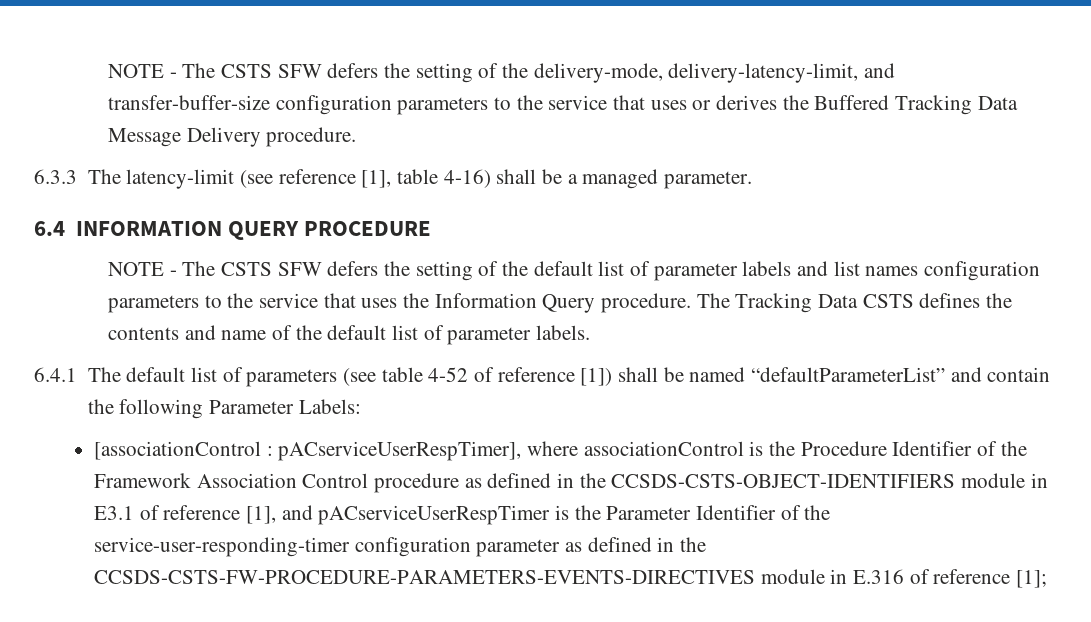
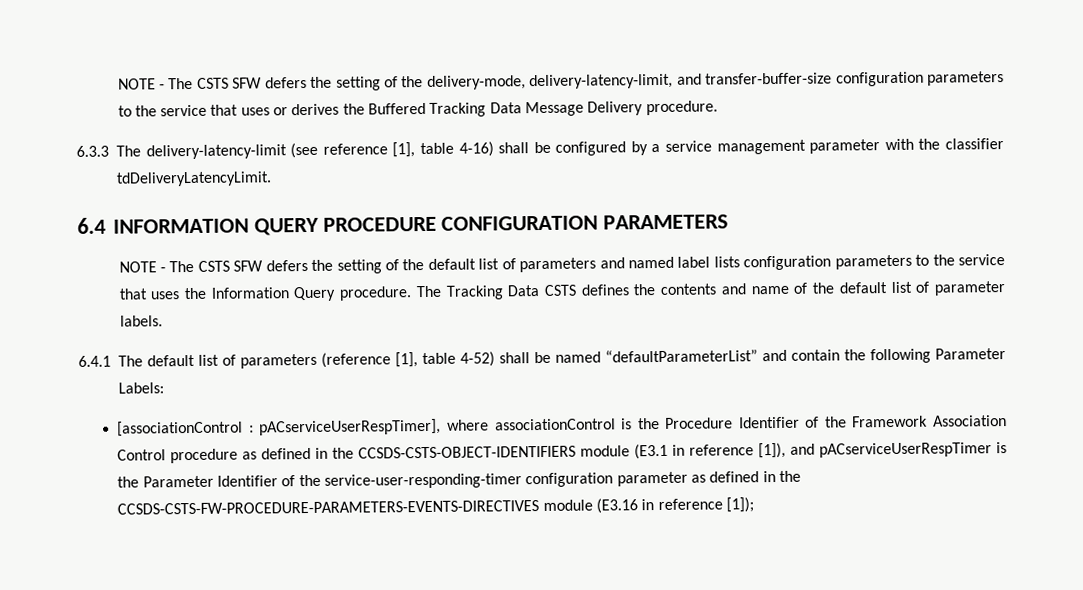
- 6.3.3 The latency-limit (see reference [1], table 4-16) shall be a managed parameter.
+ 6.3.3 The delivery-latency-limit (see reference [1], table 4-16) shall be configured by a service management parameter with the classifier tdDeliveryLatencyLimit.
- 6.4 INFORMATION QUERY PROCEDURE
+ 6.4 INFORMATION QUERY PROCEDURE CONFIGURATION PARAMETERS
- NOTE - The CSTS SFW defers the setting of the default list of parameter labels and list names configuration parameters to the service that uses the Information Query procedure.
+ NOTE - The CSTS SFW defers the setting of the default list of parameters and named label lists configuration parameters to the service that uses the Information Query procedure.
- 6.4.1 The default list of parameters (see table 4-52 of reference [1]) shall be named “defaultParameterList” and contain the following Parameter Labels:
+ 6.4.1 The default list of parameters (reference [1], table 4-52) shall be named “defaultParameterList” and contain the following Parameter Labels:
- [associationControl : pACserviceUserRespTimer], where associationControl is the Procedure Identifier of the Framework Association Control procedure as defined in the CCSDS-CSTS-OBJECT-IDENTIFIERS module in E3.1 of reference [1], and pACserviceUserRespTimer is the Parameter Identifier of the service-user-responding-timer configuration parameter as defined in the CCSDS-CSTS-FW-PROCEDURE-PARAMETERS-EVENTS-DIRECTIVES module in E.316 of reference [1];
+ [associationControl : pACserviceUserRespTimer], where associationControl is the Procedure Identifier of the Framework Association Control procedure as defined in the CCSDS-CSTS-OBJECT-IDENTIFIERS module (E3.1 in reference [1]), and pACserviceUserRespTimer is the Parameter Identifier of the service-user-responding-timer configuration parameter as defined in the CCSDS-CSTS-FW-PROCEDURE-PARAMETERS-EVENTS-DIRECTIVES module (E3.16 in reference [1]);

